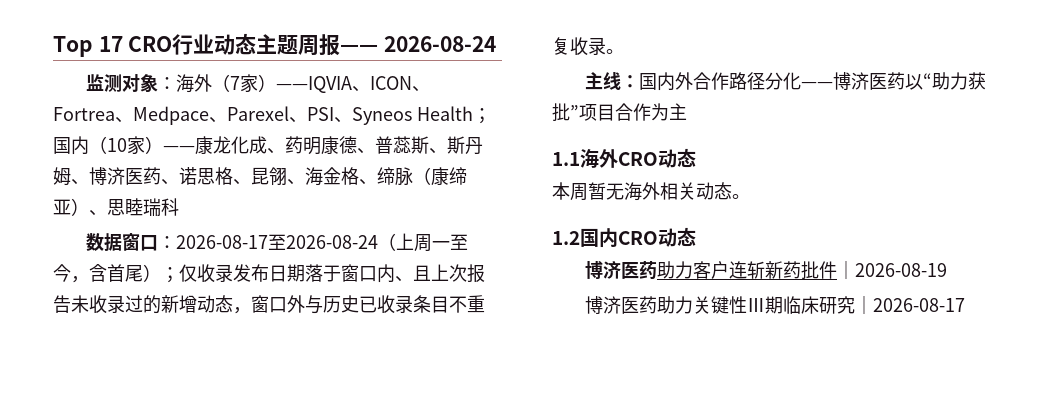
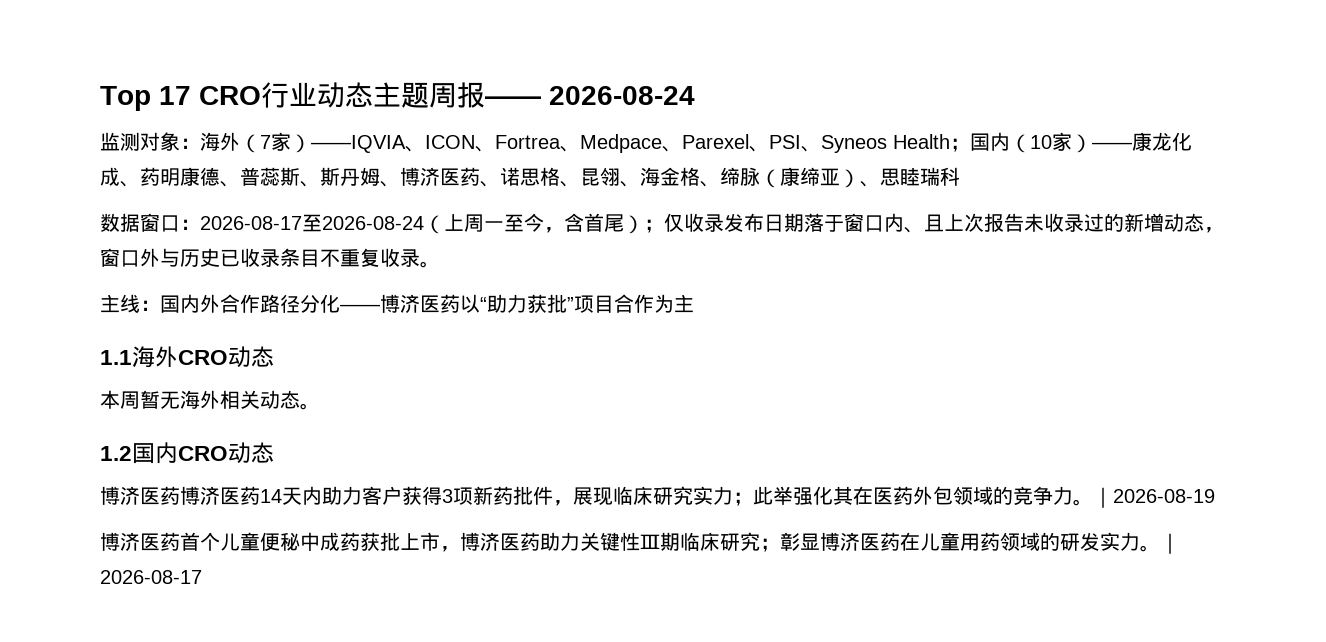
- 博济医药助力客户连斩新药批件｜2026-08-19
- 博济医药助力关键性Ⅲ期临床研究｜2026-08-17
+ 博济医药博济医药14天内助力客户获得3项新药批件，展现临床研究实力；此举强化其在医药外包领域的竞争力。｜2026-08-19
+ 博济医药首个儿童便秘中成药获批上市，博济医药助力关键性Ⅲ期临床研究；彰显博济医药在儿童用药领域的研发实力。｜2026-08-17

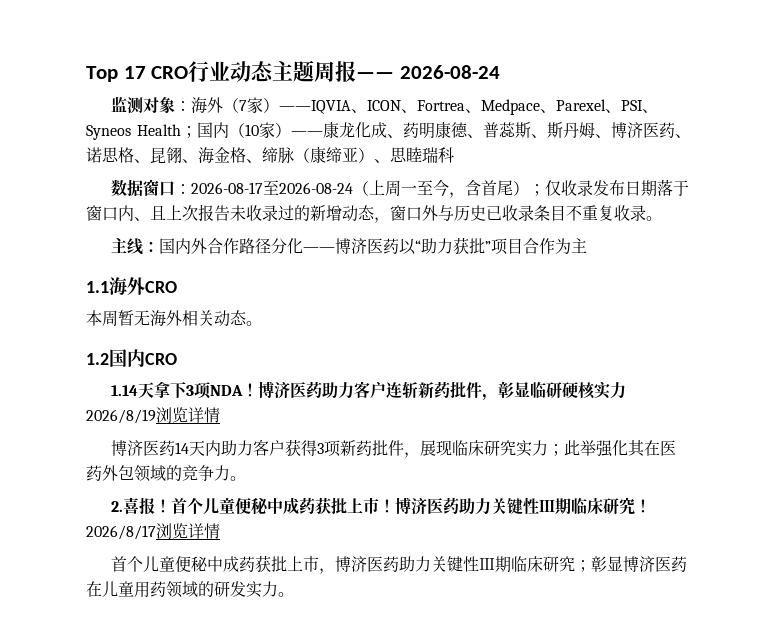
- 1.1海外CRO动态
+ 1.1海外CRO
- 1.2国内CRO动态
- 博济医药博济医药14天内助力客户获得3项新药批件，展现临床研究实力；此举强化其在医药外包领域的竞争力。｜2026-08-19
- 博济医药首个儿童便秘中成药获批上市，博济医药助力关键性Ⅲ期临床研究；彰显博济医药在儿童用药领域的研发实力。｜2026-08-17
+ 1.2国内CRO
+ 1.14天拿下3项NDA！博济医药助力客户连斩新药批件，彰显临研硬核实力2026/8/19浏览详情
+ 博济医药14天内助力客户获得3项新药批件，展现临床研究实力；此举强化其在医药外包领域的竞争力。
+ 2.喜报！首个儿童便秘中成药获批上市！博济医药助力关键性Ⅲ期临床研究！2026/8/17浏览详情
+ 首个儿童便秘中成药获批上市，博济医药助力关键性Ⅲ期临床研究；彰显博济医药在儿童用药领域的研发实力。

